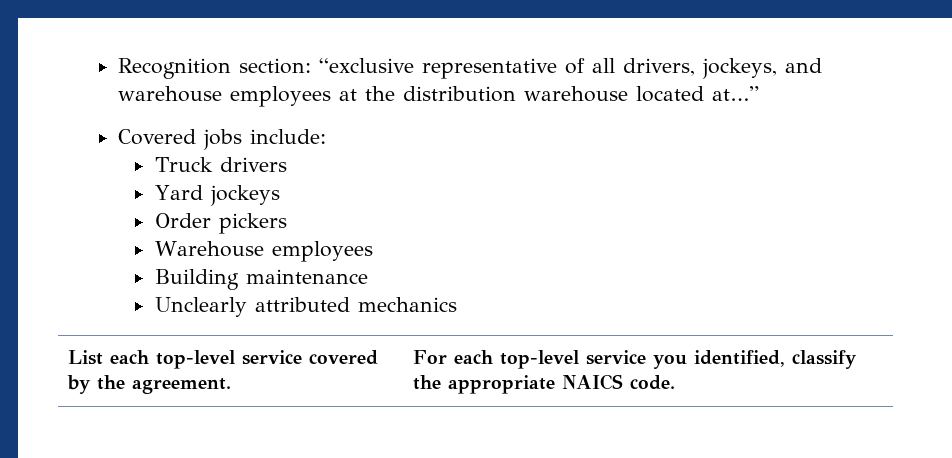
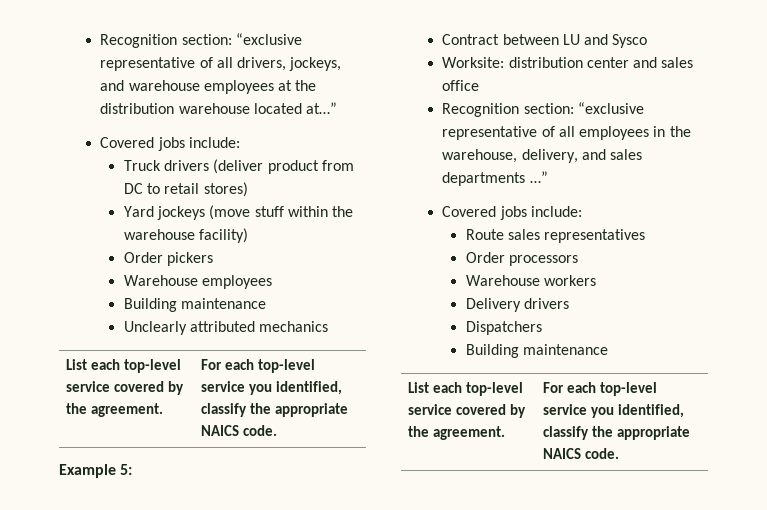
- Truck drivers
- Yard jockeys
+ Truck drivers (deliver product from DC to retail stores)
+ Yard jockeys (move stuff within the warehouse facility)
+ Example 5:
+ Contract between LU and Sysco
+ Worksite: distribution center and sales office
+ Recognition section: “exclusive representative of all employees in the warehouse, delivery, and sales departments …”
+ Covered jobs include:
+ Route sales representatives
+ Order processors
+ Warehouse workers
+ Delivery drivers
+ Dispatchers
+ Building maintenance
+ List each top-level service covered by the agreement. | For each top-level service you identified, classify the appropriate NAICS code.

